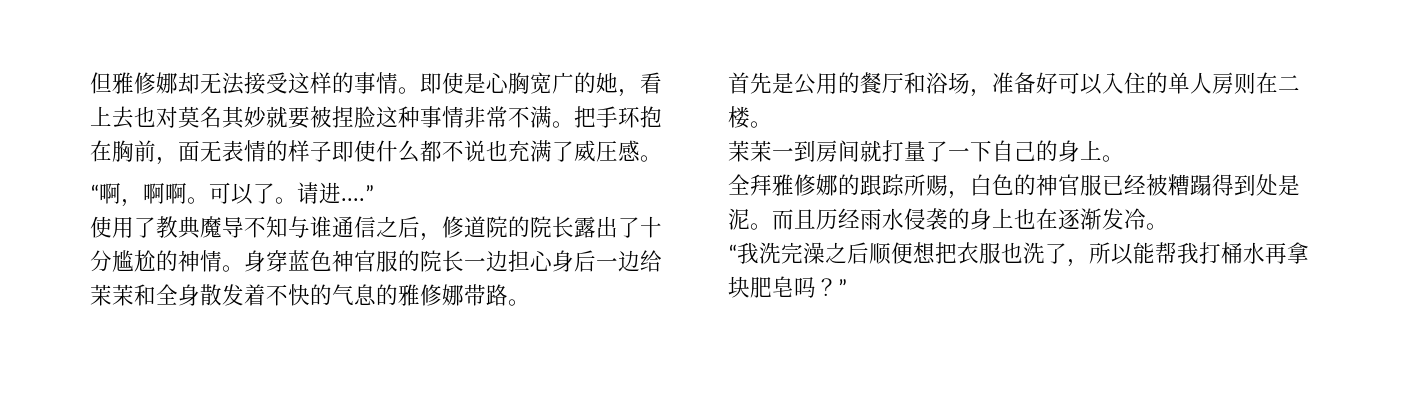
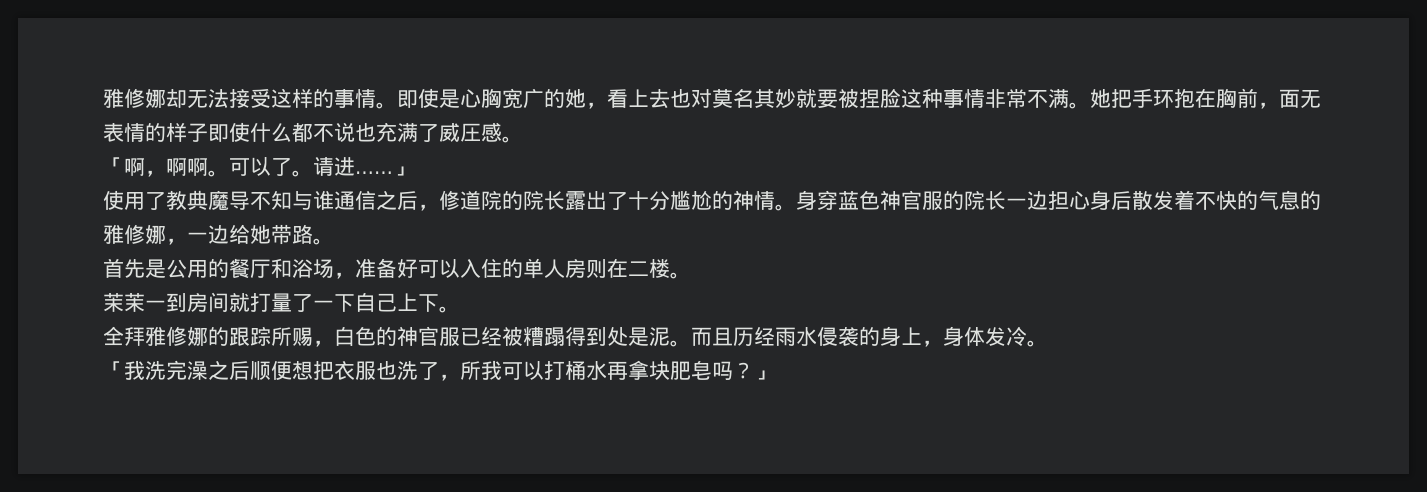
- 但雅修娜却无法接受这样的事情。
+ 雅修娜却无法接受这样的事情。
- 把手环抱在胸前，面无表情的样子即使什么都不说也充满了威圧感。
+ 她把手环抱在胸前，面无表情的样子即使什么都不说也充满了威圧感。
- “啊，啊啊。
+ 「啊，啊啊。
- 请进....”
+ 请进……」
- 身穿蓝色神官服的院长一边担心身后一边给茉茉和全身散发着不快的气息的雅修娜带路。
+ 身穿蓝色神官服的院长一边担心身后散发着不快的气息的雅修娜，一边给她带路。
- 茉茉一到房间就打量了一下自己的身上。
+ 茉茉一到房间就打量了一下自己上下。
- 而且历经雨水侵袭的身上也在逐渐发冷。
+ 而且历经雨水侵袭的身上，身体发冷。
- “我洗完澡之后顺便想把衣服也洗了，所以能帮我打桶水再拿块肥皂吗？”
+ 「我洗完澡之后顺便想把衣服也洗了，所我可以打桶水再拿块肥皂吗？」

